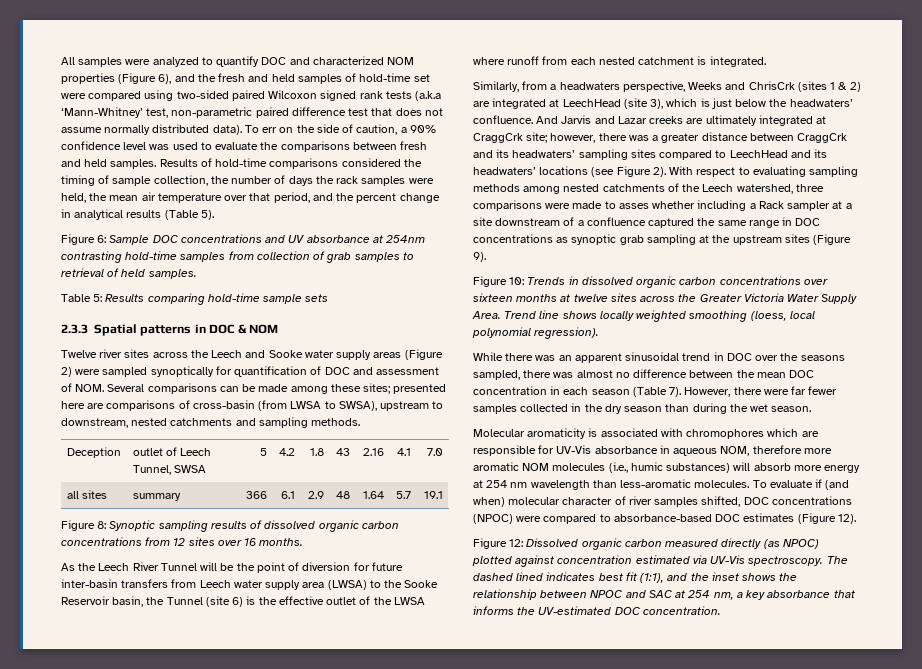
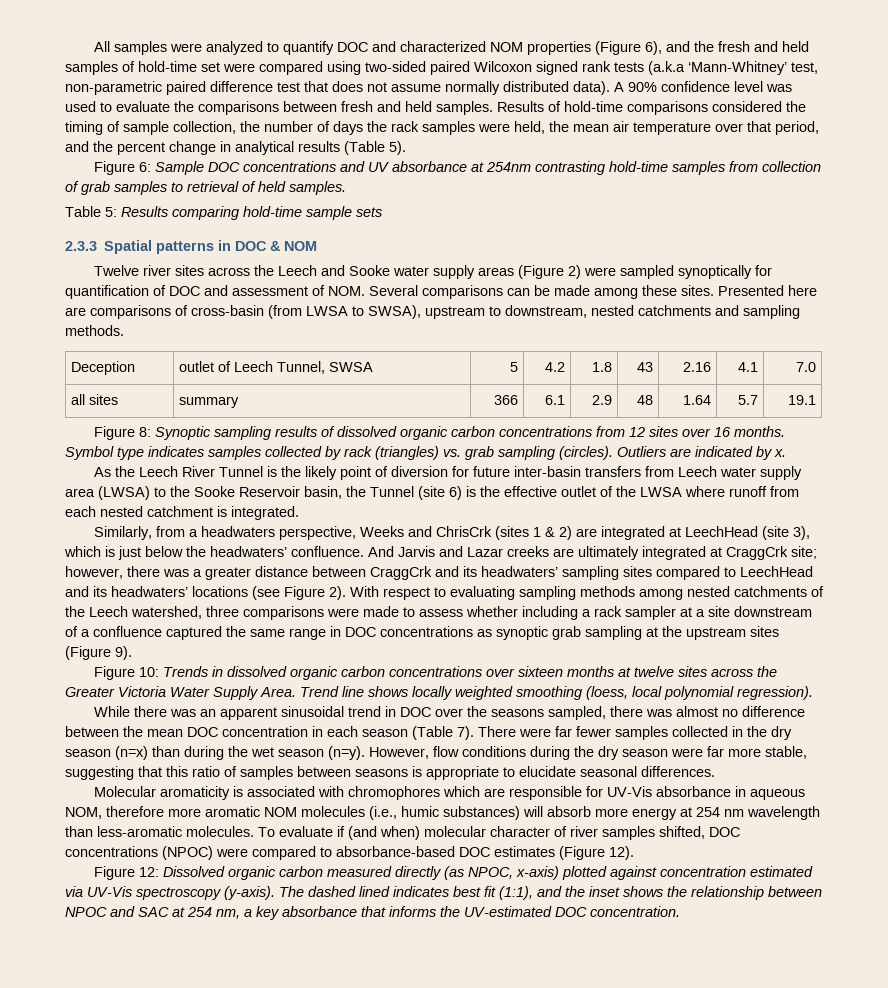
- To err on the side of caution, a 90% confidence level was used to evaluate the comparisons between fresh and held samples.
+ A 90% confidence level was used to evaluate the comparisons between fresh and held samples.
- Twelve river sites across the Leech and Sooke water supply areas (Figure 2) were sampled synoptically for quantification of DOC and assessment of NOM. Several comparisons can be made among these sites; presented here are comparisons of cross-basin (from LWSA to SWSA), upstream to downstream, nested catchments and sampling methods.
+ Twelve river sites across the Leech and Sooke water supply areas (Figure 2) were sampled synoptically for quantification of DOC and assessment of NOM. Several comparisons can be made among these sites. Presented here are comparisons of cross-basin (from LWSA to SWSA), upstream to downstream, nested catchments and sampling methods.
+ Symbol type indicates samples collected by rack (triangles) vs. grab sampling (circles). Outliers are indicated by x.
- As the Leech River Tunnel will be the point of diversion for future inter-basin transfers from Leech water supply area (LWSA) to the Sooke Reservoir basin, the Tunnel (site 6) is the effective outlet of the LWSA where runoff from each nested catchment is integrated.
+ As the Leech River Tunnel is the likely point of diversion for future inter-basin transfers from Leech water supply area (LWSA) to the Sooke Reservoir basin, the Tunnel (site 6) is the effective outlet of the LWSA where runoff from each nested catchment is integrated.
- With respect to evaluating sampling methods among nested catchments of the Leech watershed, three comparisons were made to asses whether including a Rack sampler at a site downstream of a confluence captured the same range in DOC concentrations as synoptic grab sampling at the upstream sites (Figure 9).
+ With respect to evaluating sampling methods among nested catchments of the Leech watershed, three comparisons were made to assess whether including a rack sampler at a site downstream of a confluence captured the same range in DOC concentrations as synoptic grab sampling at the upstream sites (Figure 9).
- However, there were far fewer samples collected in the dry season than during the wet season.
+ There were far fewer samples collected in the dry season (n=x) than during the wet season (n=y). However, flow conditions during the dry season were far more stable, suggesting that this ratio of samples between seasons is appropriate to elucidate seasonal differences.
- Figure 12: Dissolved organic carbon measured directly (as NPOC) plotted against concentration estimated via UV-Vis spectroscopy.
+ Figure 12: Dissolved organic carbon measured directly (as NPOC, x-axis) plotted against concentration estimated via UV-Vis spectroscopy (y-axis).

